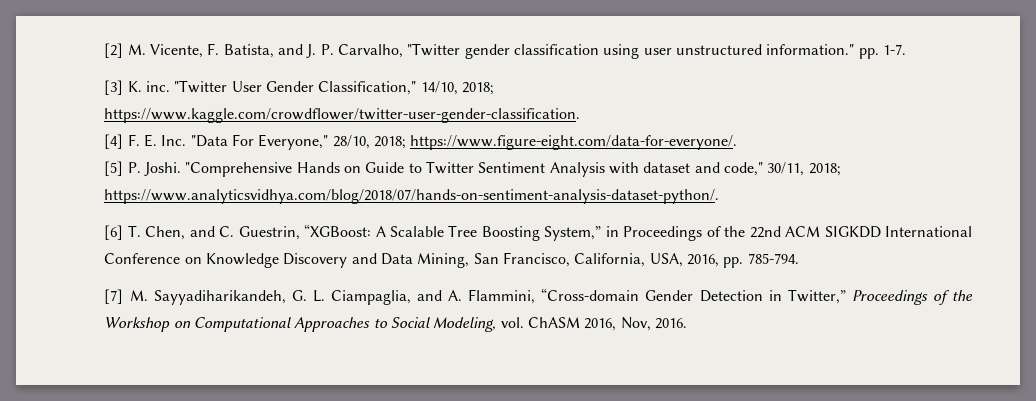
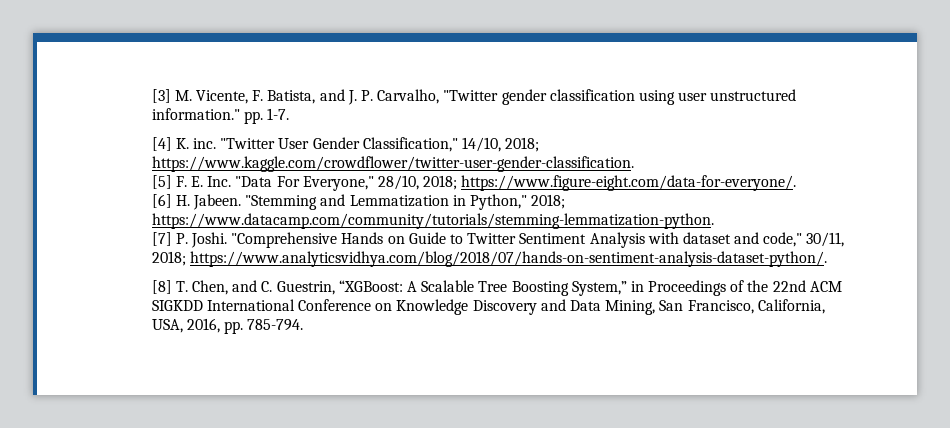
- [2] M. Vicente, F. Batista, and J. P. Carvalho, "Twitter gender classification using user unstructured information." pp. 1-7.
+ [3] M. Vicente, F. Batista, and J. P. Carvalho, "Twitter gender classification using user unstructured information." pp. 1-7.
- [3] K. inc. "Twitter User Gender Classification," 14/10, 2018; https://www.kaggle.com/crowdflower/twitter-user-gender-classification.
+ [4] K. inc. "Twitter User Gender Classification," 14/10, 2018; https://www.kaggle.com/crowdflower/twitter-user-gender-classification.
- [4] F. E. Inc. "Data For Everyone," 28/10, 2018; https://www.figure-eight.com/data-for-everyone/.
+ [5] F. E. Inc. "Data For Everyone," 28/10, 2018; https://www.figure-eight.com/data-for-everyone/.
- [5] P. Joshi.
+ [6] H. Jabeen. "Stemming and Lemmatization in Python," 2018; https://www.datacamp.com/community/tutorials/stemming-lemmatization-python.
+ [7] P. Joshi.
- [6] T. Chen, and C. Guestrin, “XGBoost: A Scalable Tree Boosting System,” in Proceedings of the 22nd ACM SIGKDD International Conference on Knowledge Discovery and Data Mining, San Francisco, California, USA, 2016, pp. 785-794.
+ [8] T. Chen, and C. Guestrin, “XGBoost: A Scalable Tree Boosting System,” in Proceedings of the 22nd ACM SIGKDD International Conference on Knowledge Discovery and Data Mining, San Francisco, California, USA, 2016, pp. 785-794.
- [7] M. Sayyadiharikandeh, G. L. Ciampaglia, and A. Flammini, “Cross-domain Gender Detection in Twitter,” Proceedings of the Workshop on Computational Approaches to Social Modeling, vol. ChASM 2016, Nov, 2016.

